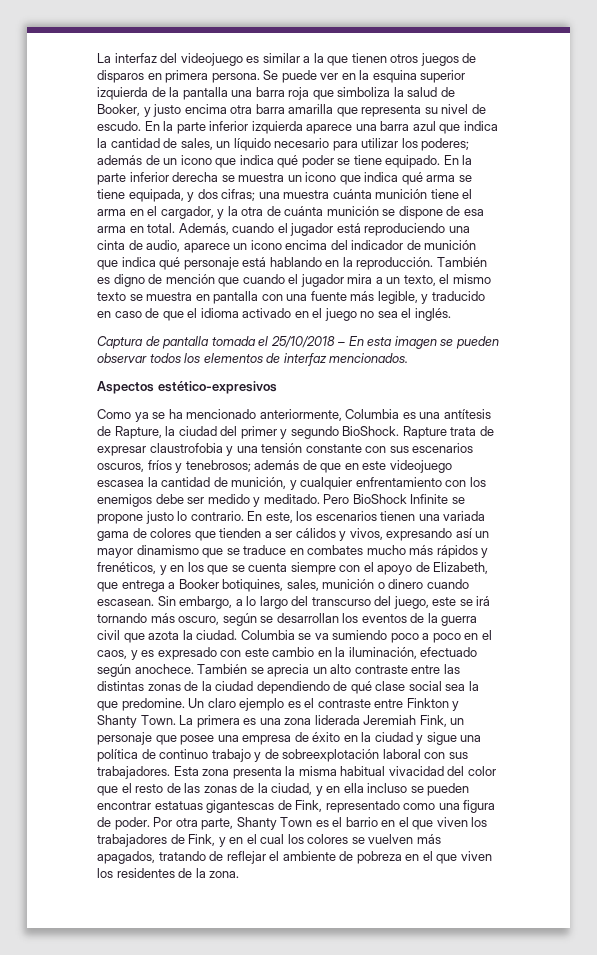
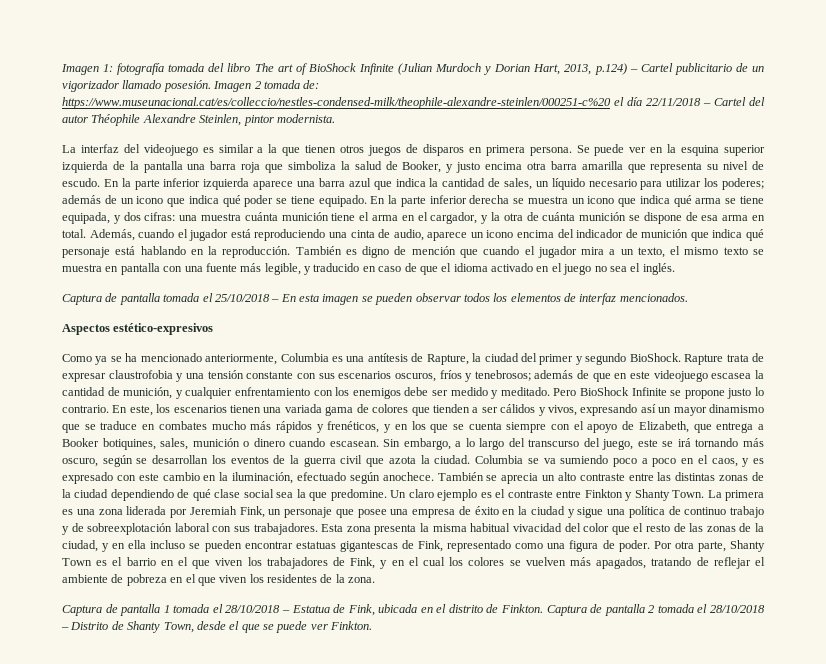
+ Imagen 1: fotografía tomada del libro The art of BioShock Infinite (Julian Murdoch y Dorian Hart, 2013, p.124) – Cartel publicitario de un vigorizador llamado posesión. Imagen 2 tomada de: https://www.museunacional.cat/es/colleccio/nestles-condensed-milk/theophile-alexandre-steinlen/000251-c%20 el día 22/11/2018 – Cartel del autor Théophile Alexandre Steinlen, pintor modernista.
- En la parte inferior derecha se muestra un icono que indica qué arma se tiene equipada, y dos cifras; una muestra cuánta munición tiene el arma en el cargador, y la otra de cuánta munición se dispone de esa arma en total.
+ En la parte inferior derecha se muestra un icono que indica qué arma se tiene equipada, y dos cifras: una muestra cuánta munición tiene el arma en el cargador, y la otra de cuánta munición se dispone de esa arma en total.
- La primera es una zona liderada Jeremiah Fink, un personaje que posee una empresa de éxito en la ciudad y sigue una política de continuo trabajo y de sobreexplotación laboral con sus trabajadores.
+ La primera es una zona liderada por Jeremiah Fink, un personaje que posee una empresa de éxito en la ciudad y sigue una política de continuo trabajo y de sobreexplotación laboral con sus trabajadores.
+ Captura de pantalla 1 tomada el 28/10/2018 – Estatua de Fink, ubicada en el distrito de Finkton. Captura de pantalla 2 tomada el 28/10/2018 – Distrito de Shanty Town, desde el que se puede ver Finkton.

